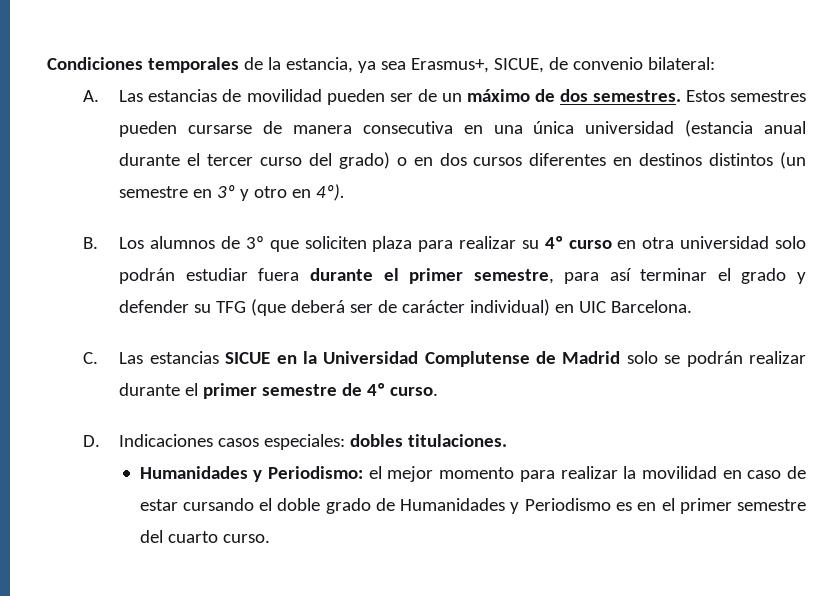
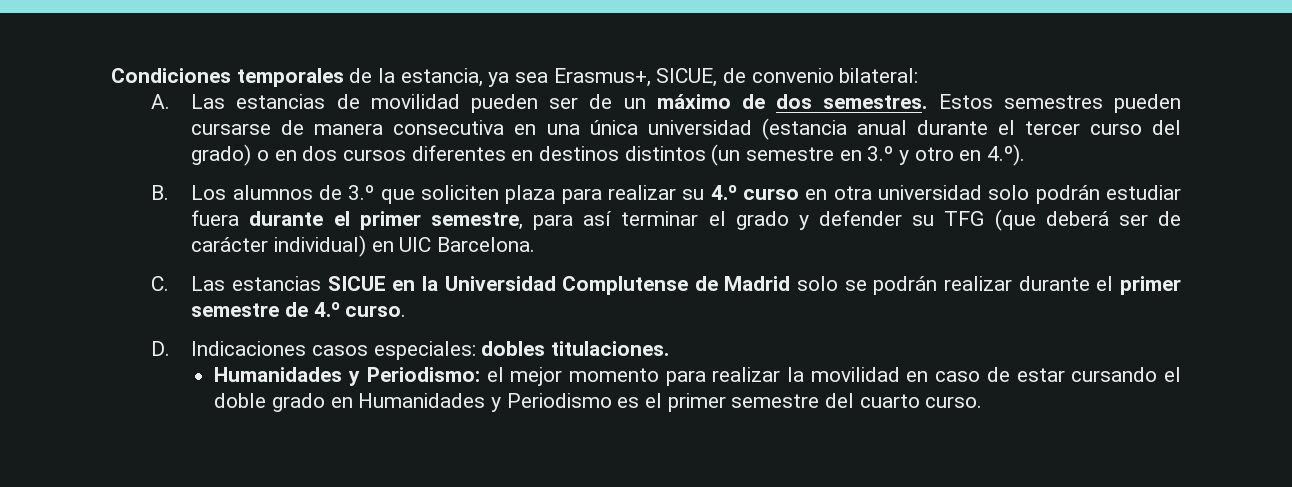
- Estos semestres pueden cursarse de manera consecutiva en una única universidad (estancia anual durante el tercer curso del grado) o en dos cursos diferentes en destinos distintos (un semestre en 3º y otro en 4º).
+ Estos semestres pueden cursarse de manera consecutiva en una única universidad (estancia anual durante el tercer curso del grado) o en dos cursos diferentes en destinos distintos (un semestre en 3.º y otro en 4.º).
- B. Los alumnos de 3º que soliciten plaza para realizar su 4º curso en otra universidad solo podrán estudiar fuera durante el primer semestre, para así terminar el grado y defender su TFG (que deberá ser de carácter individual) en UIC Barcelona.
+ B. Los alumnos de 3.º que soliciten plaza para realizar su 4.º curso en otra universidad solo podrán estudiar fuera durante el primer semestre, para así terminar el grado y defender su TFG (que deberá ser de carácter individual) en UIC Barcelona.
- C. Las estancias SICUE en la Universidad Complutense de Madrid solo se podrán realizar durante el primer semestre de 4º curso.
+ C. Las estancias SICUE en la Universidad Complutense de Madrid solo se podrán realizar durante el primer semestre de 4.º curso.
- Humanidades y Periodismo: el mejor momento para realizar la movilidad en caso de estar cursando el doble grado de Humanidades y Periodismo es en el primer semestre del cuarto curso.
+ Humanidades y Periodismo: el mejor momento para realizar la movilidad en caso de estar cursando el doble grado en Humanidades y Periodismo es el primer semestre del cuarto curso.

